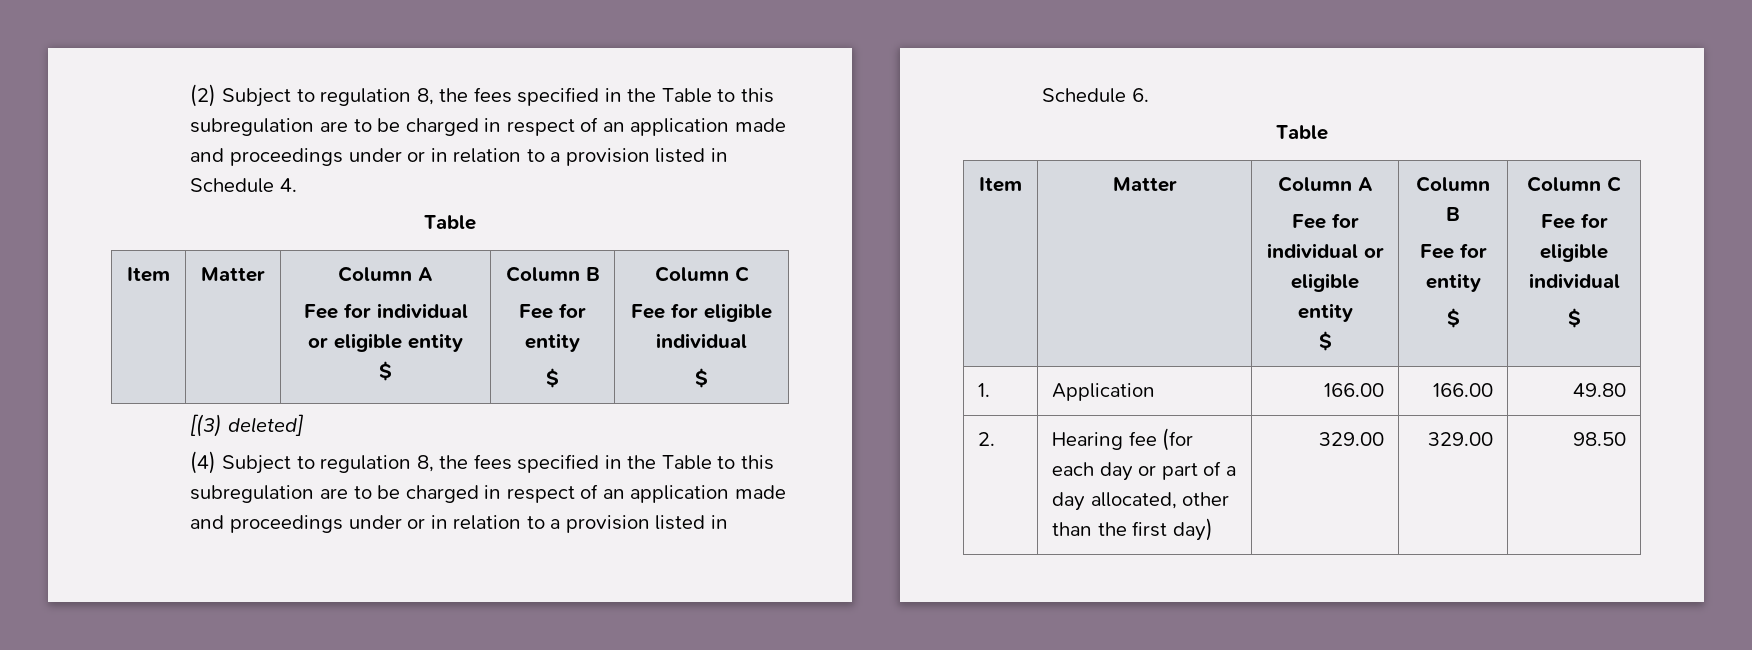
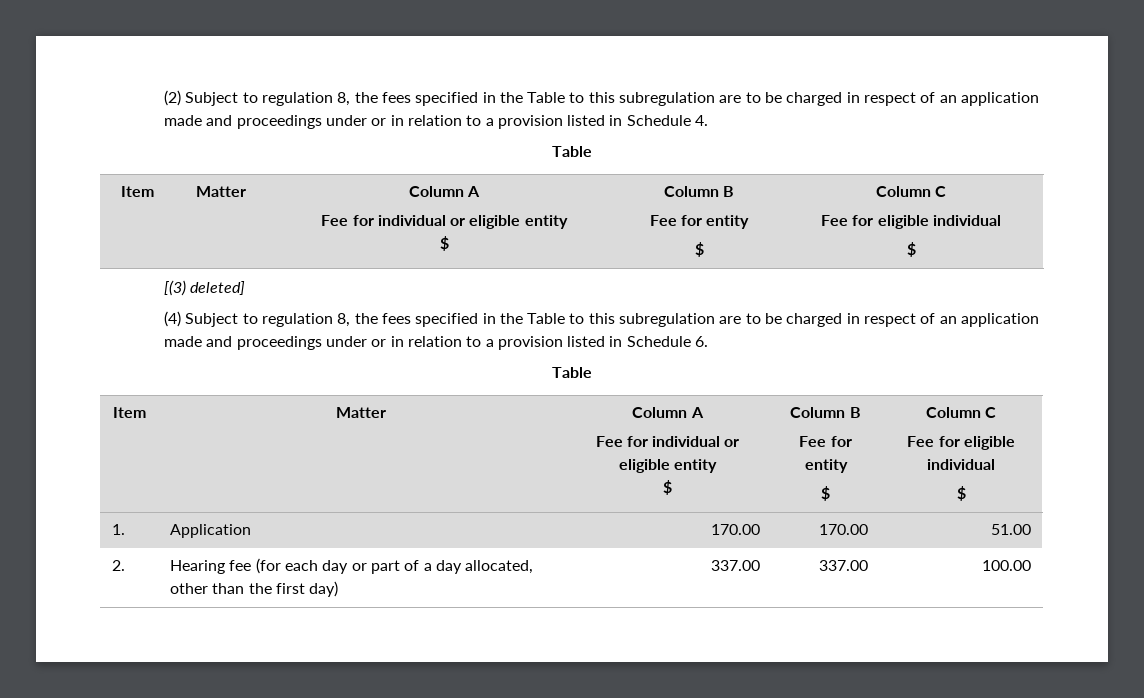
- 1. | Application | 166.00 | 166.00 | 49.80
+ 1. | Application | 170.00 | 170.00 | 51.00
- 2. | Hearing fee (for each day or part of a day allocated, other than the first day) | 329.00 | 329.00 | 98.50
+ 2. | Hearing fee (for each day or part of a day allocated, other than the first day) | 337.00 | 337.00 | 100.00

